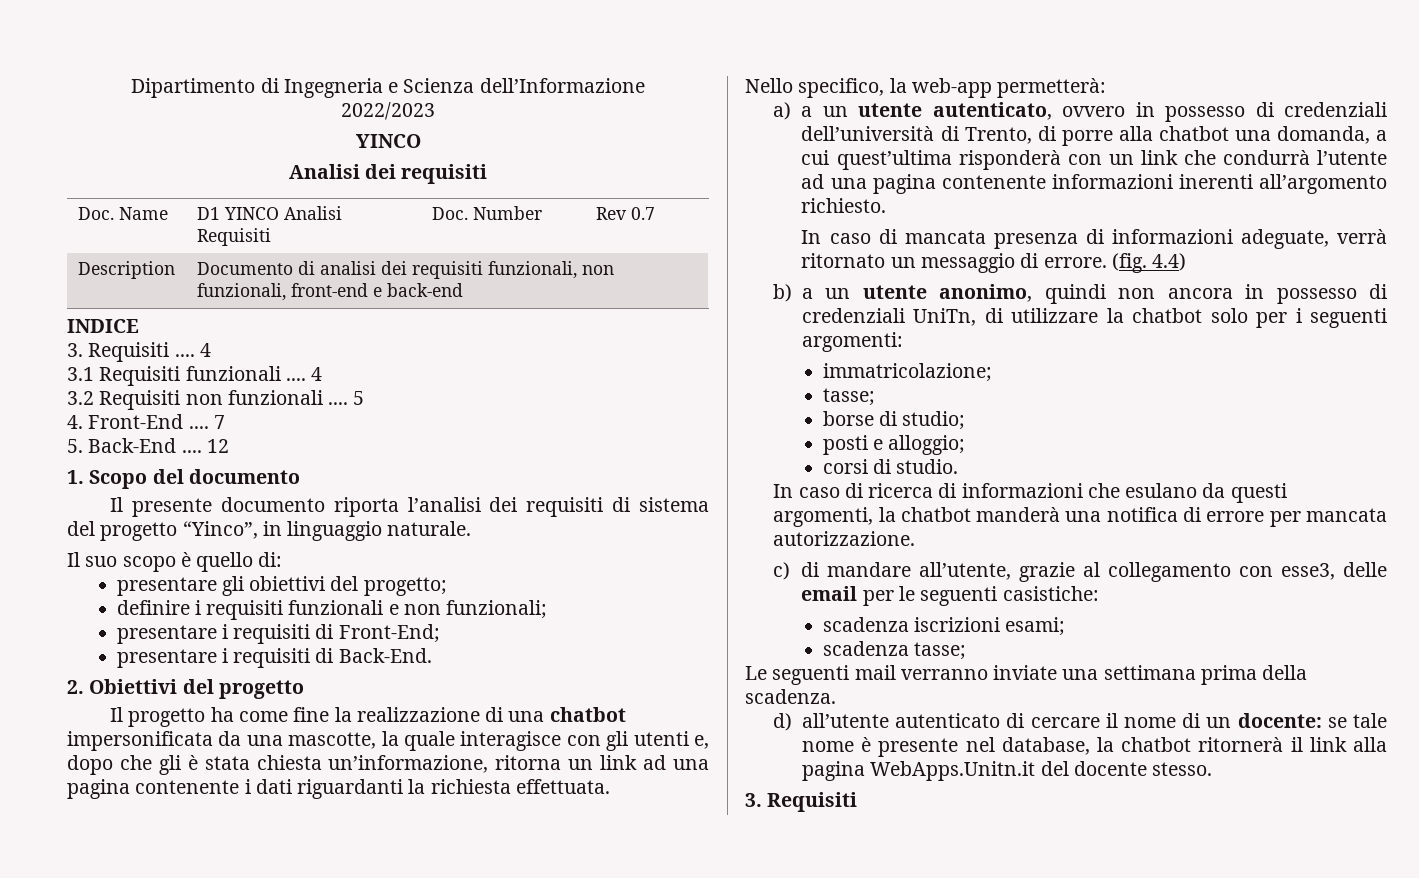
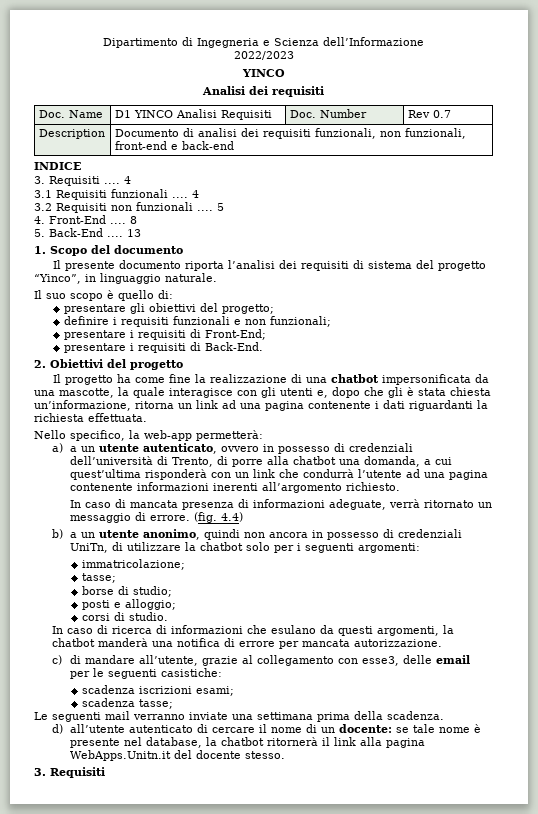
- 7
+ 8
- 12
+ 13

